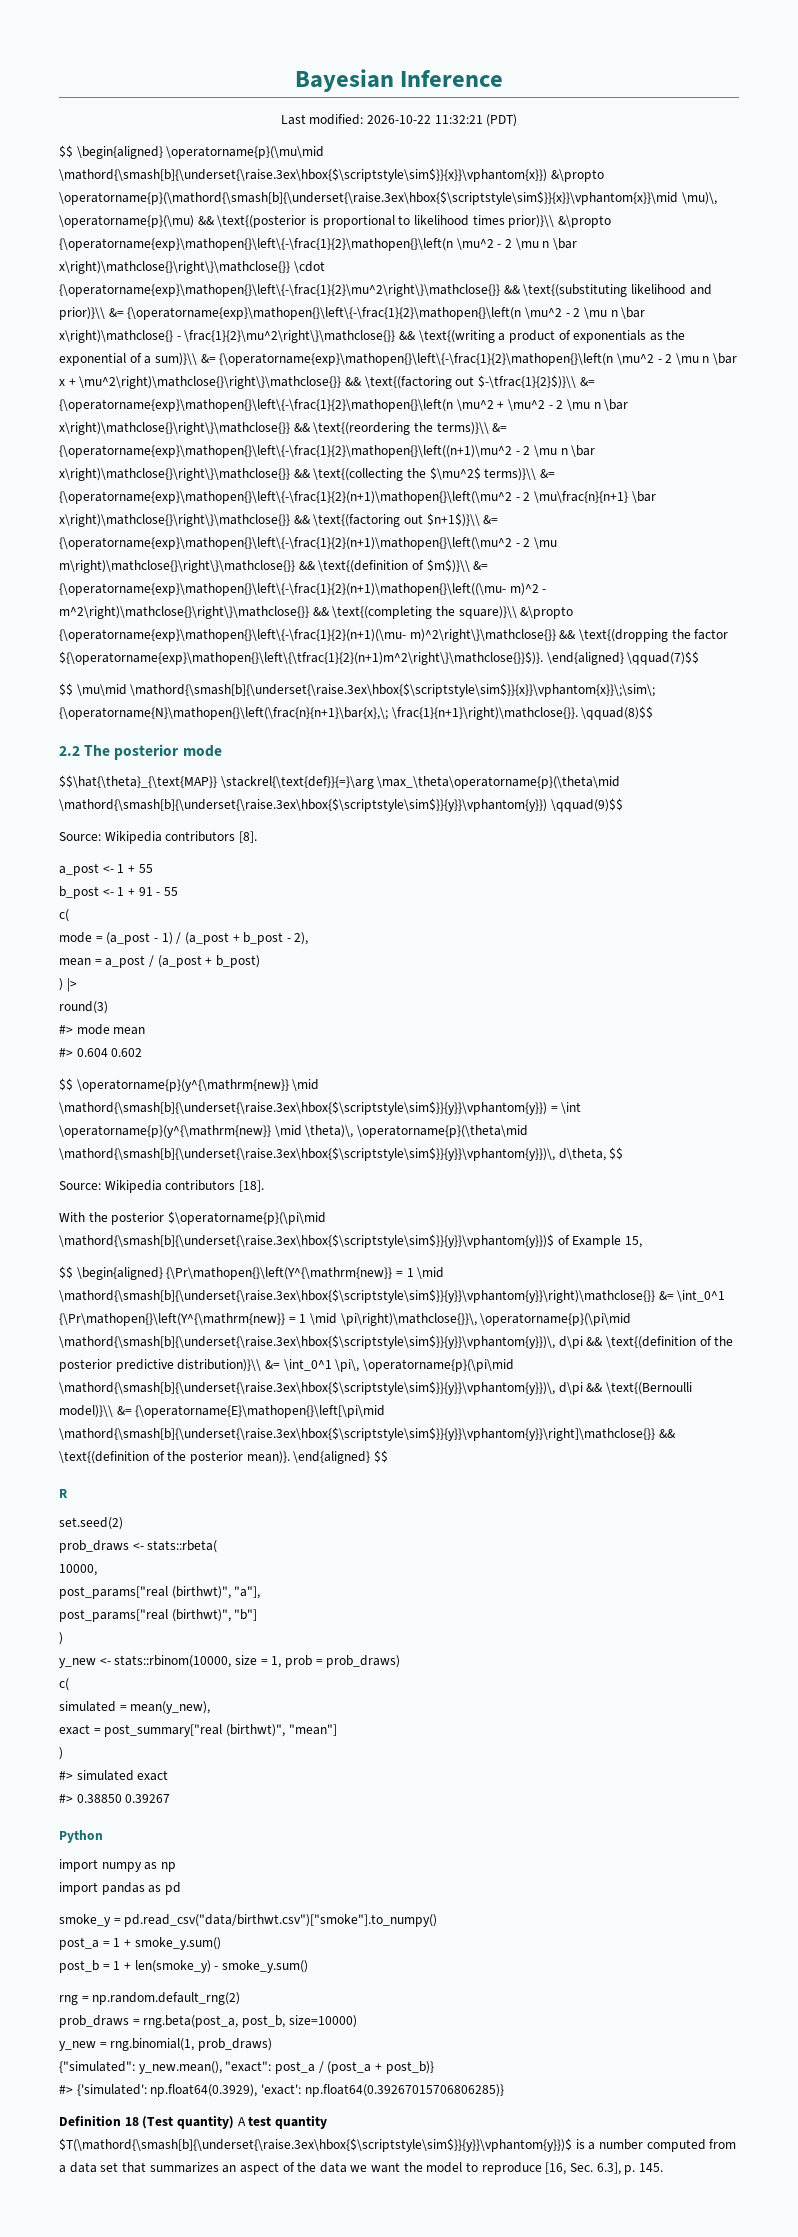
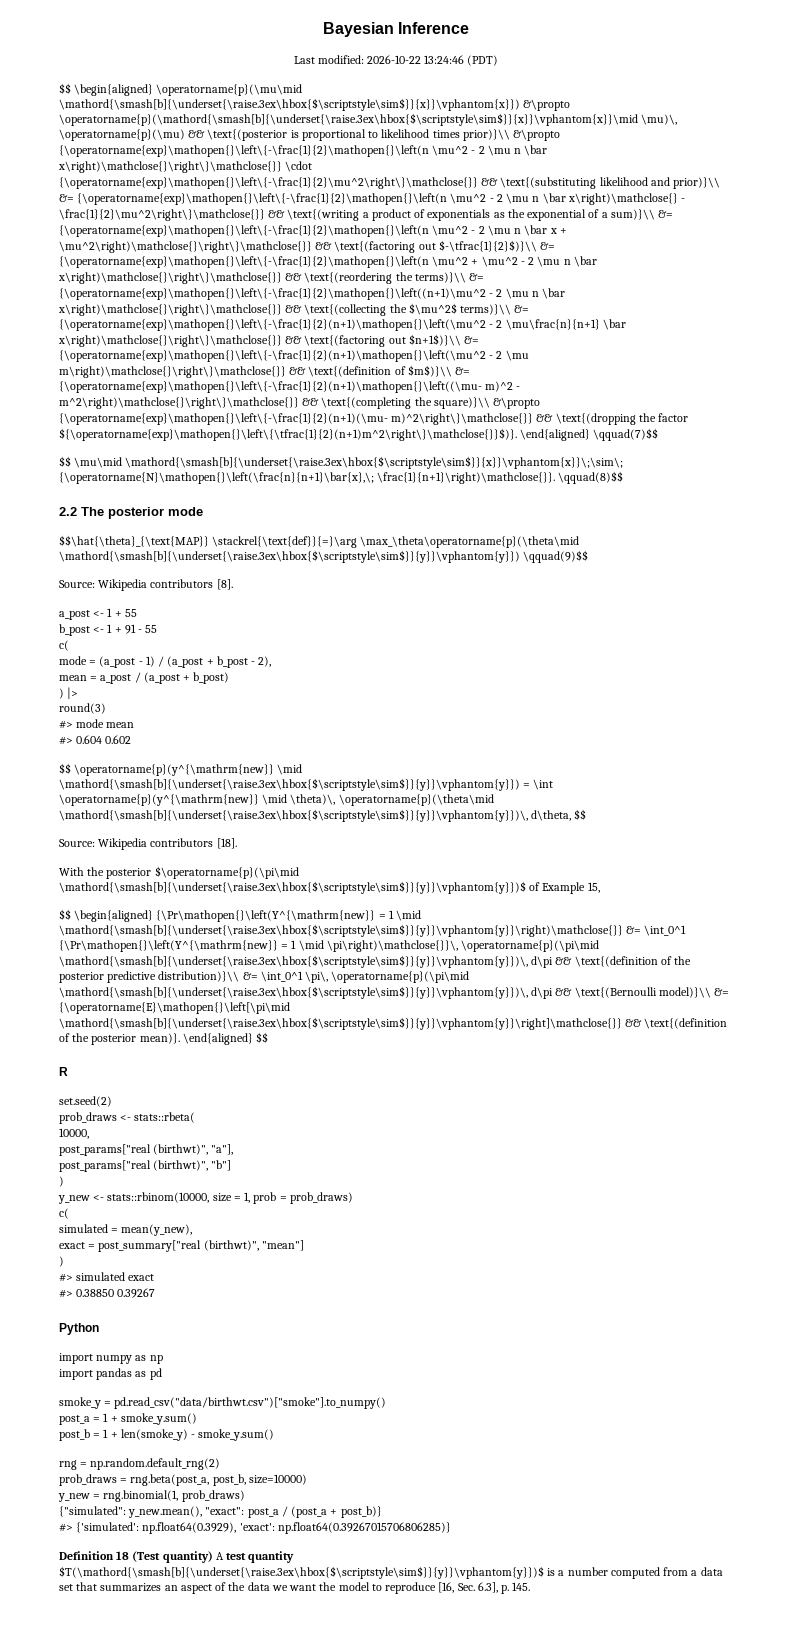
- Last modified: 2026-10-22 11:32:21 (PDT)
+ Last modified: 2026-10-22 13:24:46 (PDT)

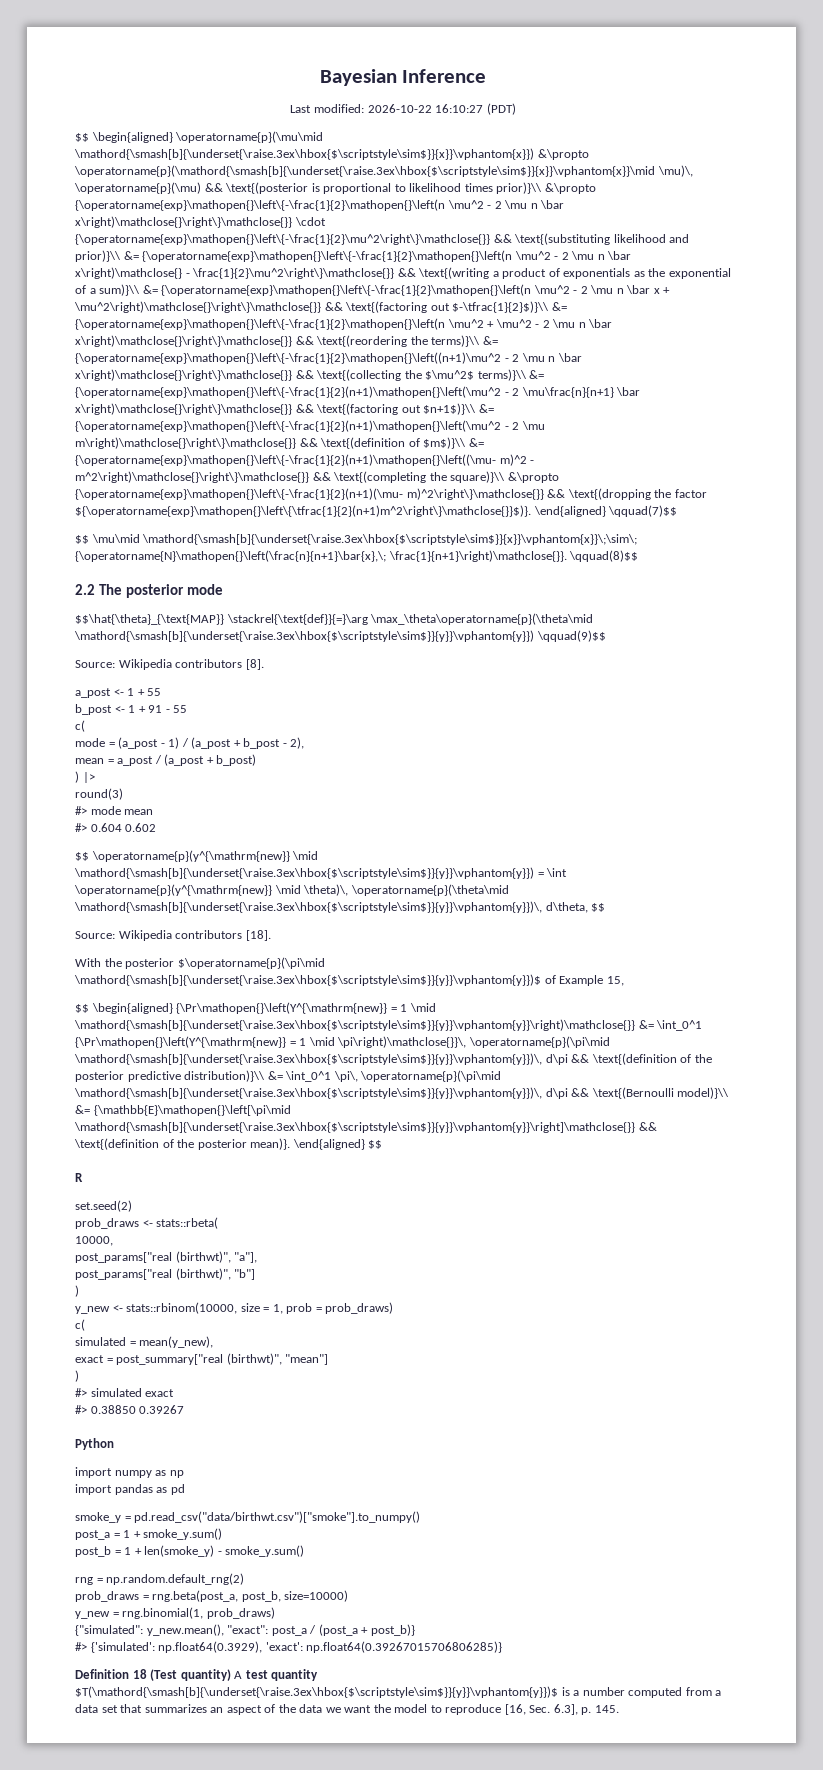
- Last modified: 2026-10-22 13:24:46 (PDT)
+ Last modified: 2026-10-22 16:10:27 (PDT)
- $$ \begin{aligned} {\Pr\mathopen{}\left(Y^{\mathrm{new}} = 1 \mid \mathord{\smash[b]{\underset{\raise.3ex\hbox{$\scriptstyle\sim$}}{y}}\vphantom{y}}\right)\mathclose{}} &= \int_0^1 {\Pr\mathopen{}\left(Y^{\mathrm{new}} = 1 \mid \pi\right)\mathclose{}}\, \operatorname{p}(\pi\mid \mathord{\smash[b]{\underset{\raise.3ex\hbox{$\scriptstyle\sim$}}{y}}\vphantom{y}})\, d\pi && \text{(definition of the posterior predictive distribution)}\\ &= \int_0^1 \pi\, \operatorname{p}(\pi\mid \mathord{\smash[b]{\underset{\raise.3ex\hbox{$\scriptstyle\sim$}}{y}}\vphantom{y}})\, d\pi && \text{(Bernoulli model)}\\ &= {\operatorname{E}\mathopen{}\left[\pi\mid \mathord{\smash[b]{\underset{\raise.3ex\hbox{$\scriptstyle\sim$}}{y}}\vphantom{y}}\right]\mathclose{}} && \text{(definition of the posterior mean)}.
+ $$ \begin{aligned} {\Pr\mathopen{}\left(Y^{\mathrm{new}} = 1 \mid \mathord{\smash[b]{\underset{\raise.3ex\hbox{$\scriptstyle\sim$}}{y}}\vphantom{y}}\right)\mathclose{}} &= \int_0^1 {\Pr\mathopen{}\left(Y^{\mathrm{new}} = 1 \mid \pi\right)\mathclose{}}\, \operatorname{p}(\pi\mid \mathord{\smash[b]{\underset{\raise.3ex\hbox{$\scriptstyle\sim$}}{y}}\vphantom{y}})\, d\pi && \text{(definition of the posterior predictive distribution)}\\ &= \int_0^1 \pi\, \operatorname{p}(\pi\mid \mathord{\smash[b]{\underset{\raise.3ex\hbox{$\scriptstyle\sim$}}{y}}\vphantom{y}})\, d\pi && \text{(Bernoulli model)}\\ &= {\mathbb{E}\mathopen{}\left[\pi\mid \mathord{\smash[b]{\underset{\raise.3ex\hbox{$\scriptstyle\sim$}}{y}}\vphantom{y}}\right]\mathclose{}} && \text{(definition of the posterior mean)}.

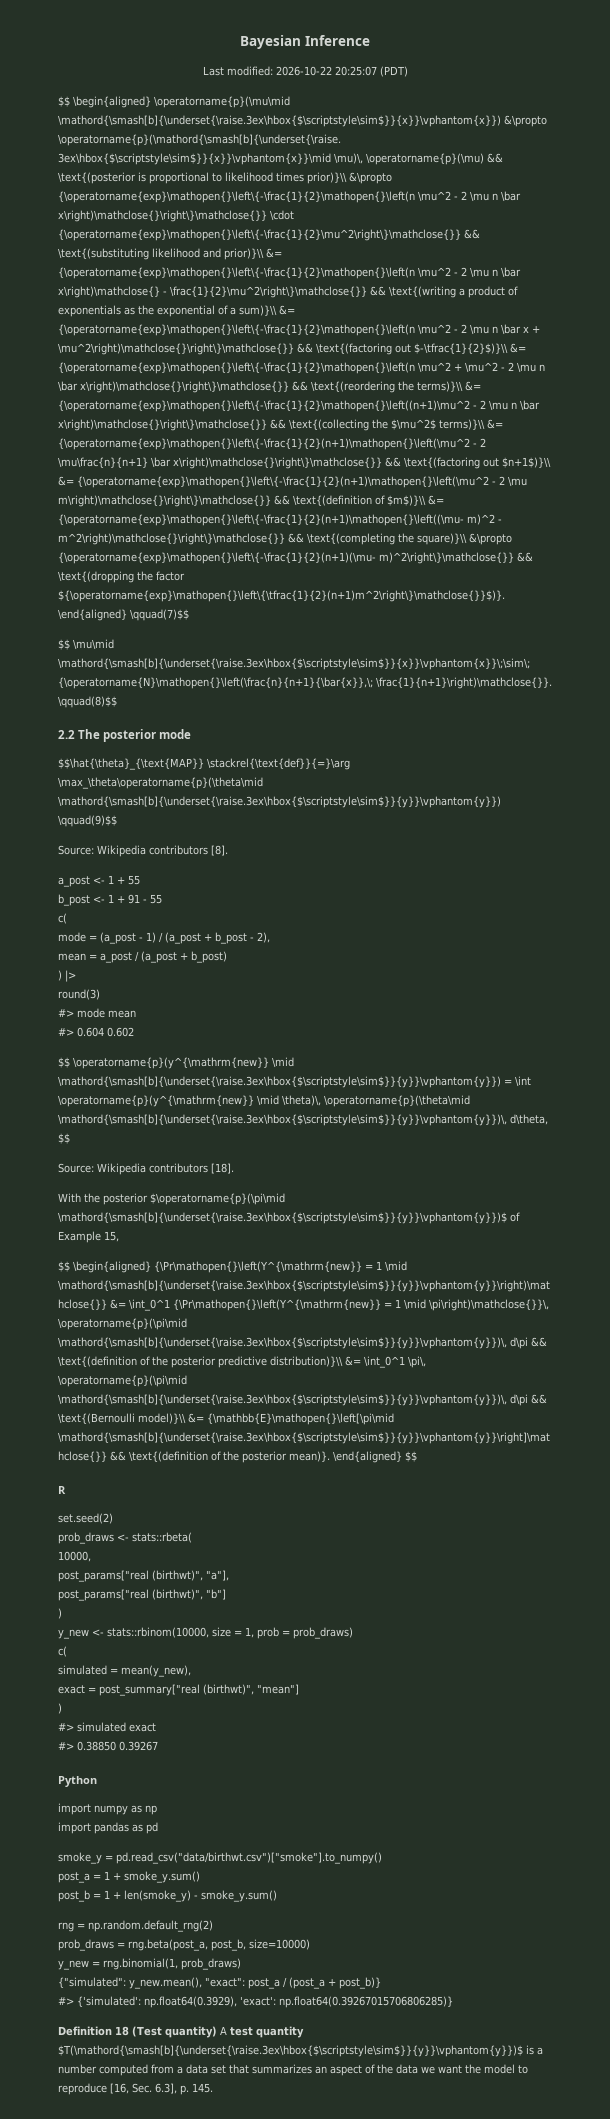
- Last modified: 2026-10-22 16:10:27 (PDT)
+ Last modified: 2026-10-22 20:25:07 (PDT)
- $$ \mu\mid \mathord{\smash[b]{\underset{\raise.3ex\hbox{$\scriptstyle\sim$}}{x}}\vphantom{x}}\;\sim\; {\operatorname{N}\mathopen{}\left(\frac{n}{n+1}\bar{x},\; \frac{1}{n+1}\right)\mathclose{}}.
+ $$ \mu\mid \mathord{\smash[b]{\underset{\raise.3ex\hbox{$\scriptstyle\sim$}}{x}}\vphantom{x}}\;\sim\; {\operatorname{N}\mathopen{}\left(\frac{n}{n+1}{\bar{x}},\; \frac{1}{n+1}\right)\mathclose{}}.

